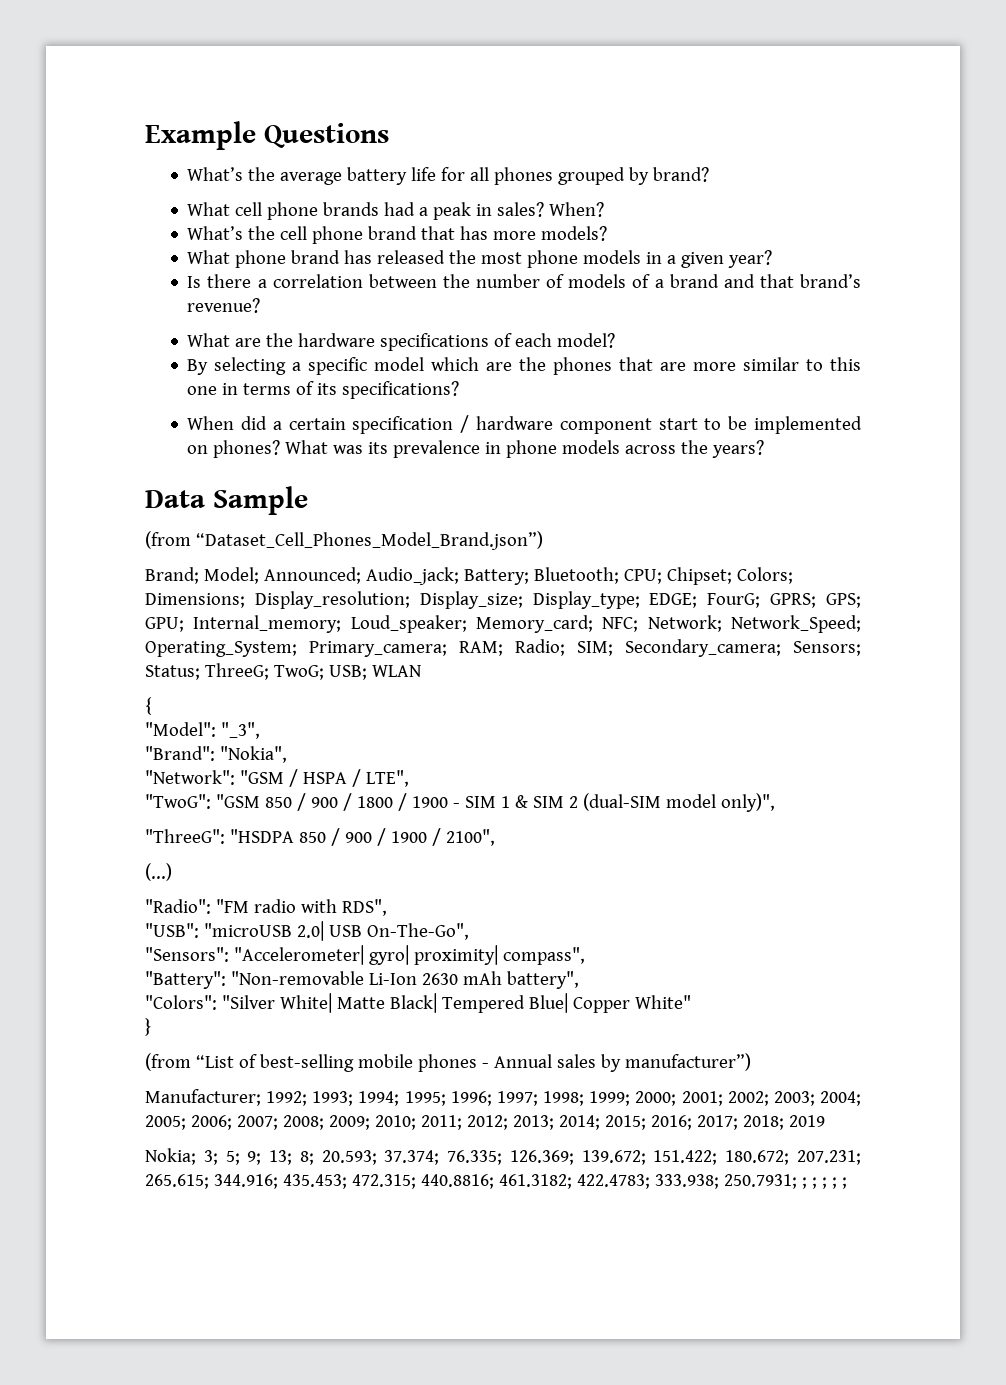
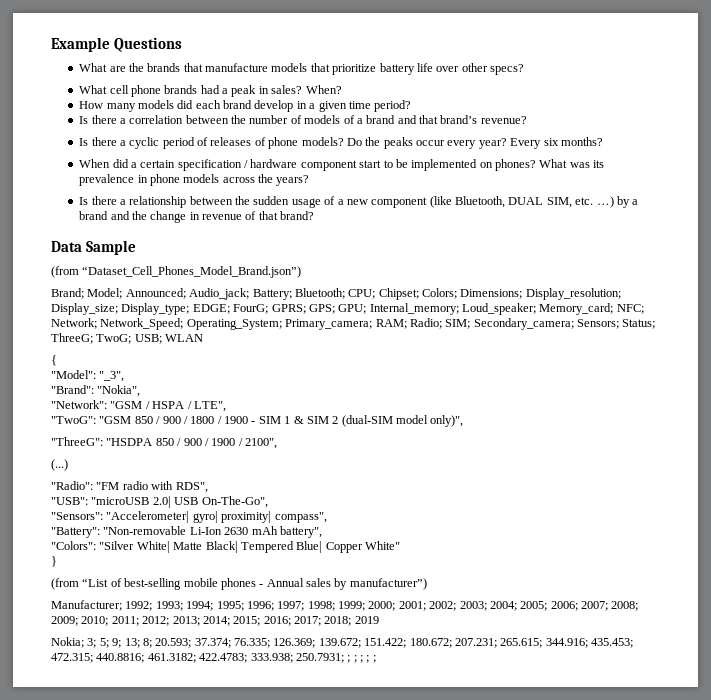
- What’s the average battery life for all phones grouped by brand?
+ What are the brands that manufacture models that prioritize battery life over other specs?
- What’s the cell phone brand that has more models?
- What phone brand has released the most phone models in a given year?
+ How many models did each brand develop in a given time period?
- What are the hardware specifications of each model?
- By selecting a specific model which are the phones that are more similar to this one in terms of its specifications?
+ Is there a cyclic period of releases of phone models? Do the peaks occur every year? Every six months?
+ Is there a relationship between the sudden usage of a new component (like Bluetooth, DUAL SIM, etc. …) by a brand and the change in revenue of that brand?

